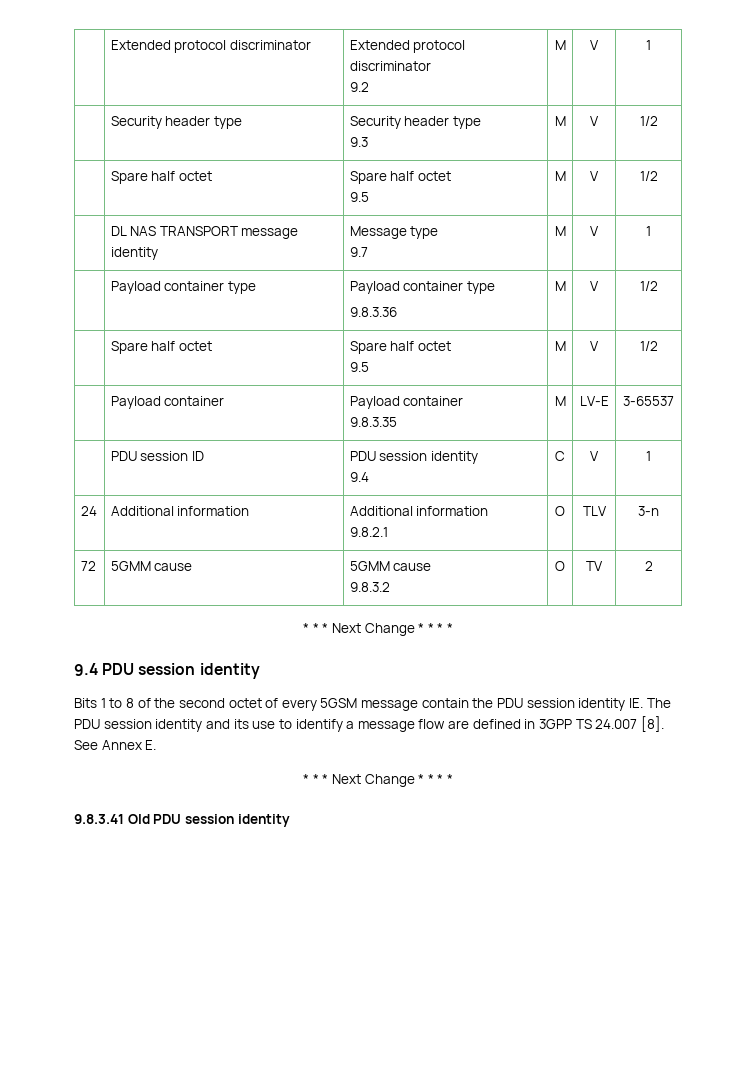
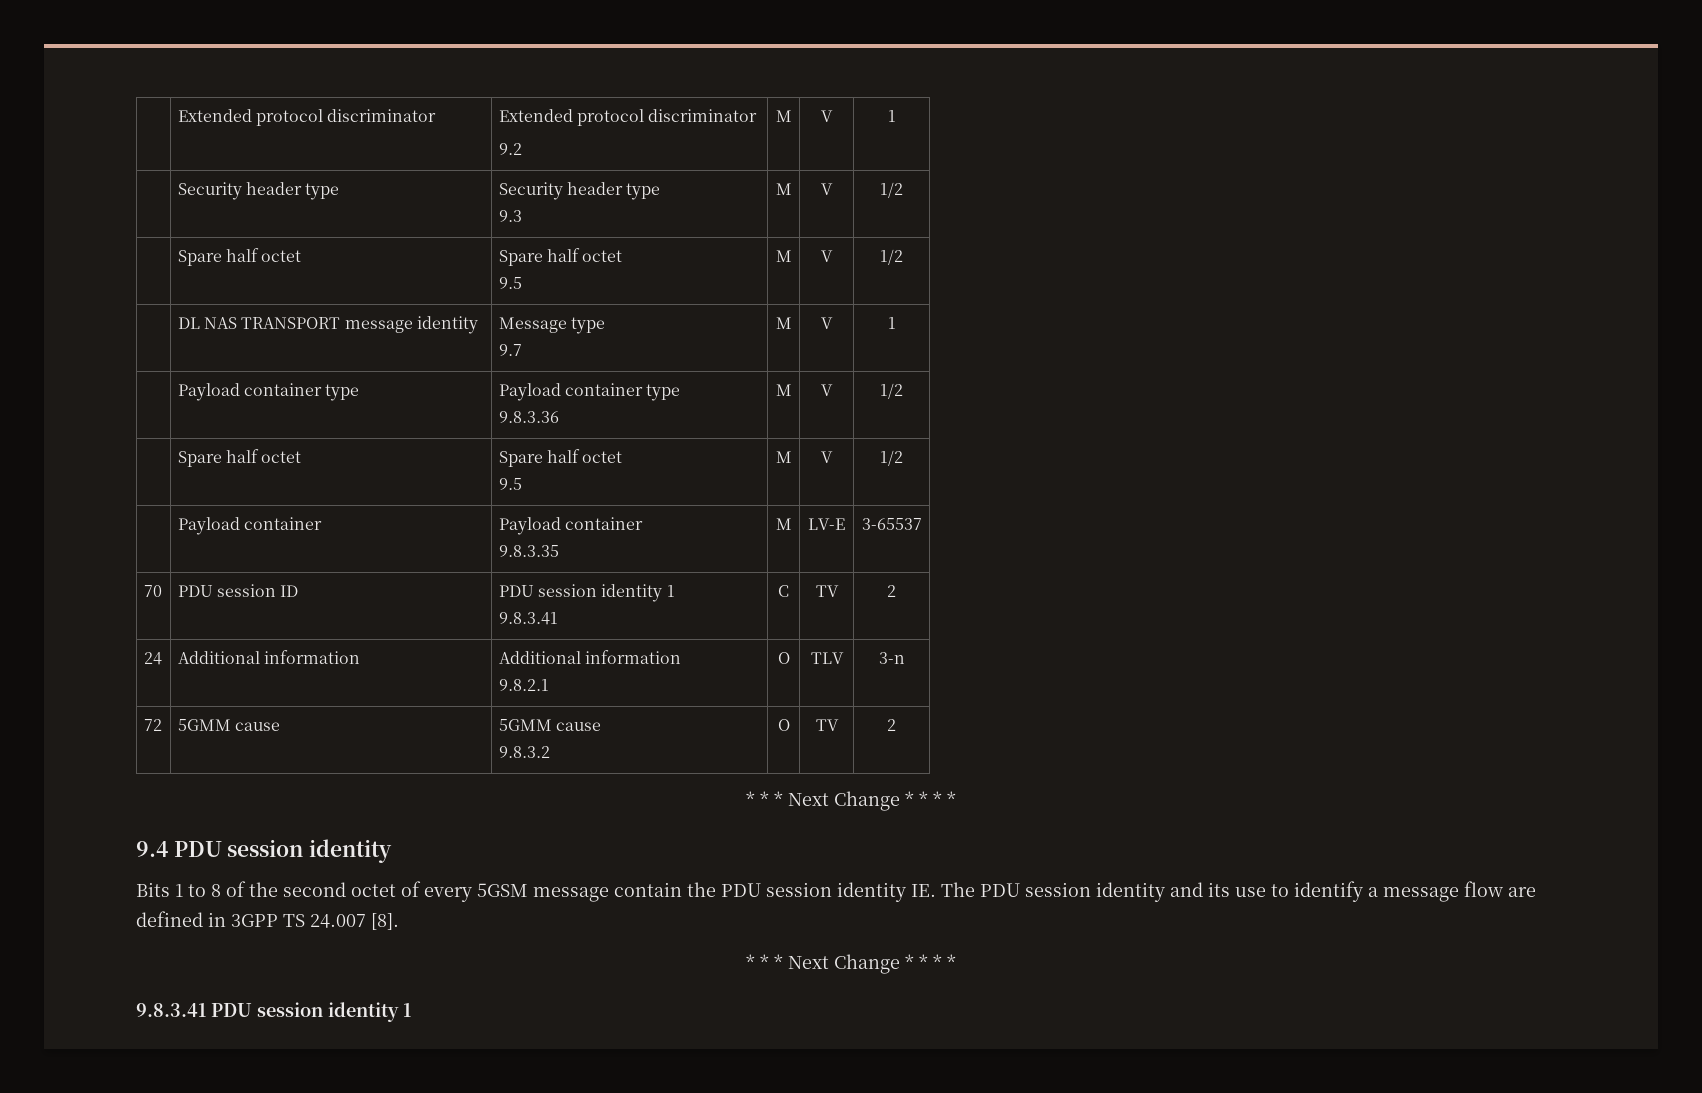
- | PDU session ID | PDU session identity
- 9.4 | C | V | 1
+ 70 | PDU session ID | PDU session identity 1
+ 9.8.3.41 | C | TV | 2
- See Annex E.
- 9.8.3.41 Old PDU session identity
+ 9.8.3.41 PDU session identity 1

